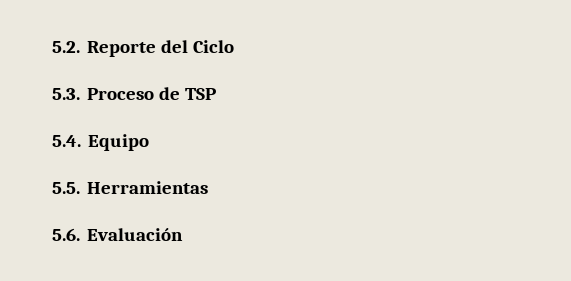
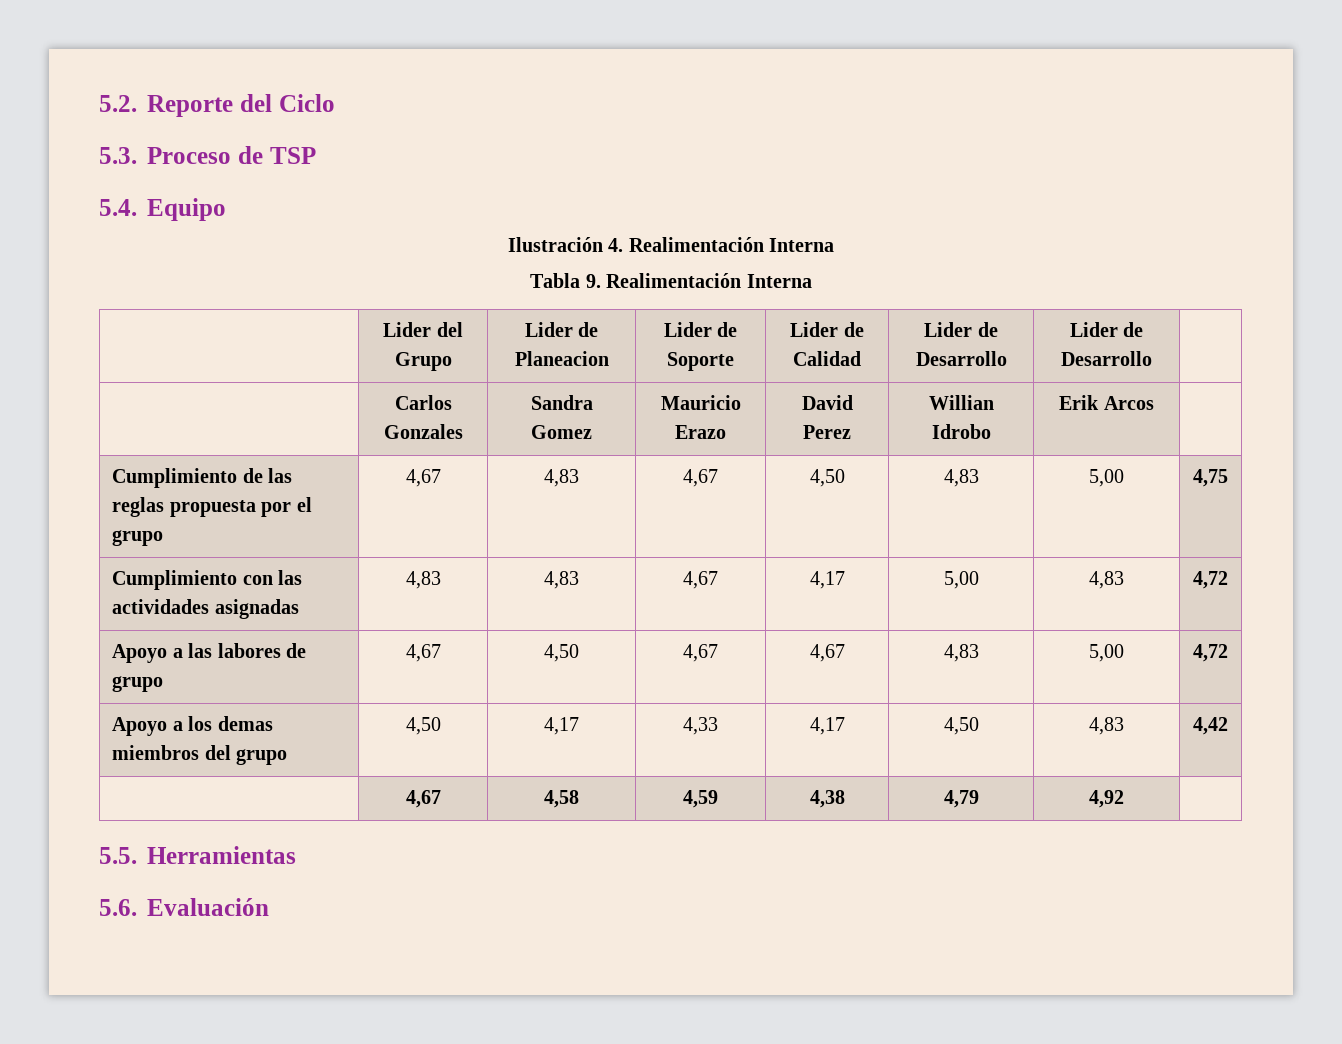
+ Ilustración 4. Realimentación Interna
+ Tabla 9. Realimentación Interna
+ | Lider del Grupo | Lider de Planeacion | Lider de Soporte | Lider de Calidad | Lider de Desarrollo | Lider de Desarrollo |
+ | Carlos Gonzales | Sandra Gomez | Mauricio Erazo | David Perez | Willian Idrobo | Erik Arcos |
+ Cumplimiento de las reglas propuesta por el grupo | 4,67 | 4,83 | 4,67 | 4,50 | 4,83 | 5,00 | 4,75
+ Cumplimiento con las actividades asignadas | 4,83 | 4,83 | 4,67 | 4,17 | 5,00 | 4,83 | 4,72
+ Apoyo a las labores de grupo | 4,67 | 4,50 | 4,67 | 4,67 | 4,83 | 5,00 | 4,72
+ Apoyo a los demas miembros del grupo | 4,50 | 4,17 | 4,33 | 4,17 | 4,50 | 4,83 | 4,42
+ | 4,67 | 4,58 | 4,59 | 4,38 | 4,79 | 4,92 |

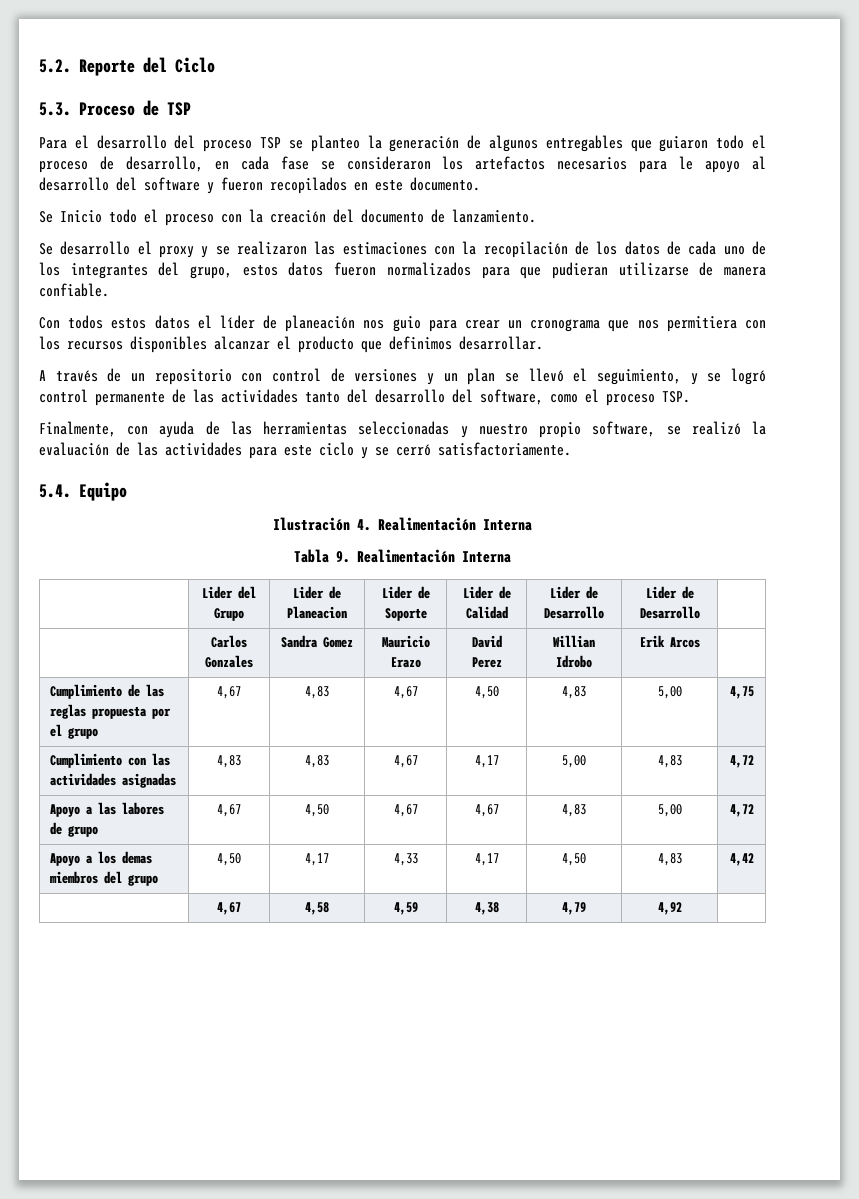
+ Para el desarrollo del proceso TSP se planteo la generación de algunos entregables que guiaron todo el proceso de desarrollo, en cada fase se consideraron los artefactos necesarios para le apoyo al desarrollo del software y fueron recopilados en este documento.
+ Se Inicio todo el proceso con la creación del documento de lanzamiento.
+ Se desarrollo el proxy y se realizaron las estimaciones con la recopilación de los datos de cada uno de los integrantes del grupo, estos datos fueron normalizados para que pudieran utilizarse de manera confiable.
+ Con todos estos datos el líder de planeación nos guio para crear un cronograma que nos permitiera con los recursos disponibles alcanzar el producto que definimos desarrollar.
+ A través de un repositorio con control de versiones y un plan se llevó el seguimiento, y se logró control permanente de las actividades tanto del desarrollo del software, como el proceso TSP.
+ Finalmente, con ayuda de las herramientas seleccionadas y nuestro propio software, se realizó la evaluación de las actividades para este ciclo y se cerró satisfactoriamente.
- 5.5. Herramientas
- 5.6. Evaluación

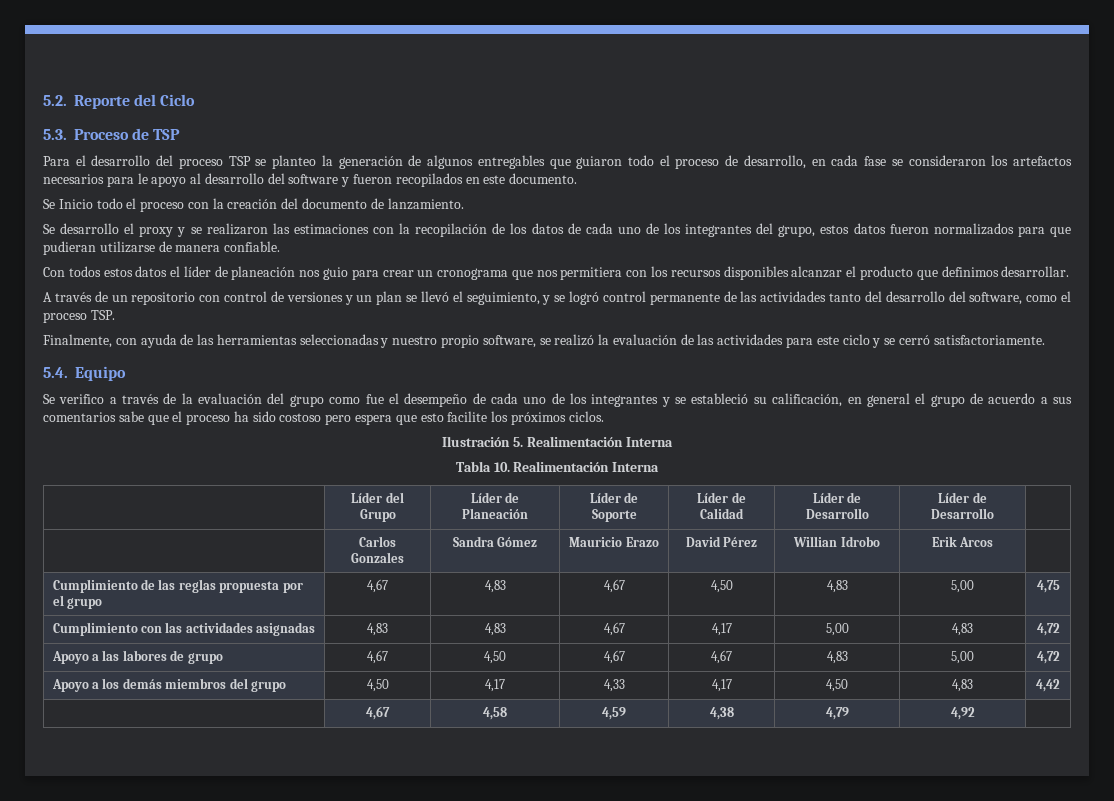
+ Se verifico a través de la evaluación del grupo como fue el desempeño de cada uno de los integrantes y se estableció su calificación, en general el grupo de acuerdo a sus comentarios sabe que el proceso ha sido costoso pero espera que esto facilite los próximos ciclos.
- Ilustración 4. Realimentación Interna
+ Ilustración 5. Realimentación Interna
- Tabla 9. Realimentación Interna
+ Tabla 10. Realimentación Interna
- | Lider del Grupo | Lider de Planeacion | Lider de Soporte | Lider de Calidad | Lider de Desarrollo | Lider de Desarrollo |
+ | Líder del Grupo | Líder de Planeación | Líder de Soporte | Líder de Calidad | Líder de Desarrollo | Líder de Desarrollo |
- | Carlos Gonzales | Sandra Gomez | Mauricio Erazo | David Perez | Willian Idrobo | Erik Arcos |
+ | Carlos Gonzales | Sandra Gómez | Mauricio Erazo | David Pérez | Willian Idrobo | Erik Arcos |
- Apoyo a los demas miembros del grupo | 4,50 | 4,17 | 4,33 | 4,17 | 4,50 | 4,83 | 4,42
+ Apoyo a los demás miembros del grupo | 4,50 | 4,17 | 4,33 | 4,17 | 4,50 | 4,83 | 4,42

